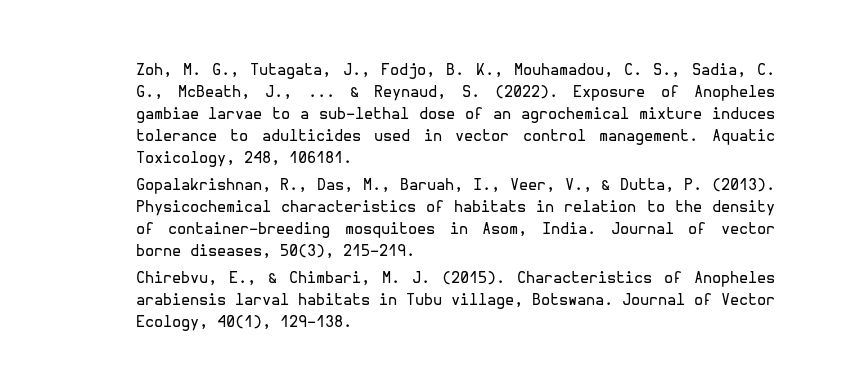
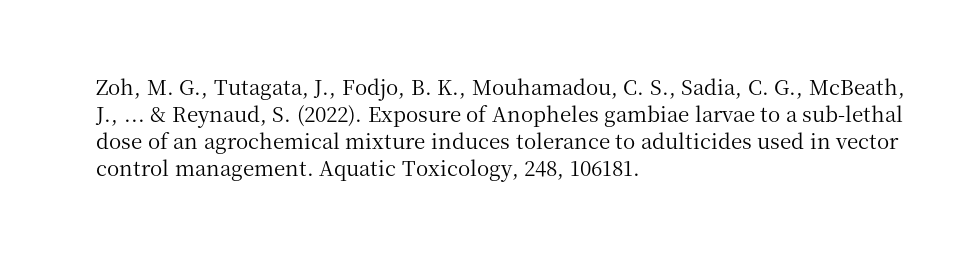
- Gopalakrishnan, R., Das, M., Baruah, I., Veer, V., & Dutta, P. (2013). Physicochemical characteristics of habitats in relation to the density of container-breeding mosquitoes in Asom, India. Journal of vector borne diseases, 50(3), 215-219.
- Chirebvu, E., & Chimbari, M. J. (2015). Characteristics of Anopheles arabiensis larval habitats in Tubu village, Botswana. Journal of Vector Ecology, 40(1), 129-138.

